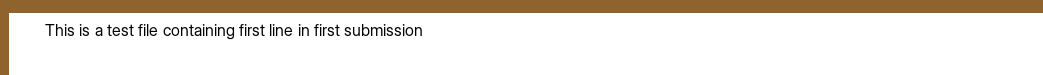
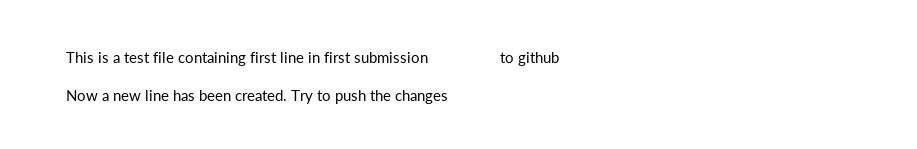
+ Now a new line has been created. Try to push the changes to github

